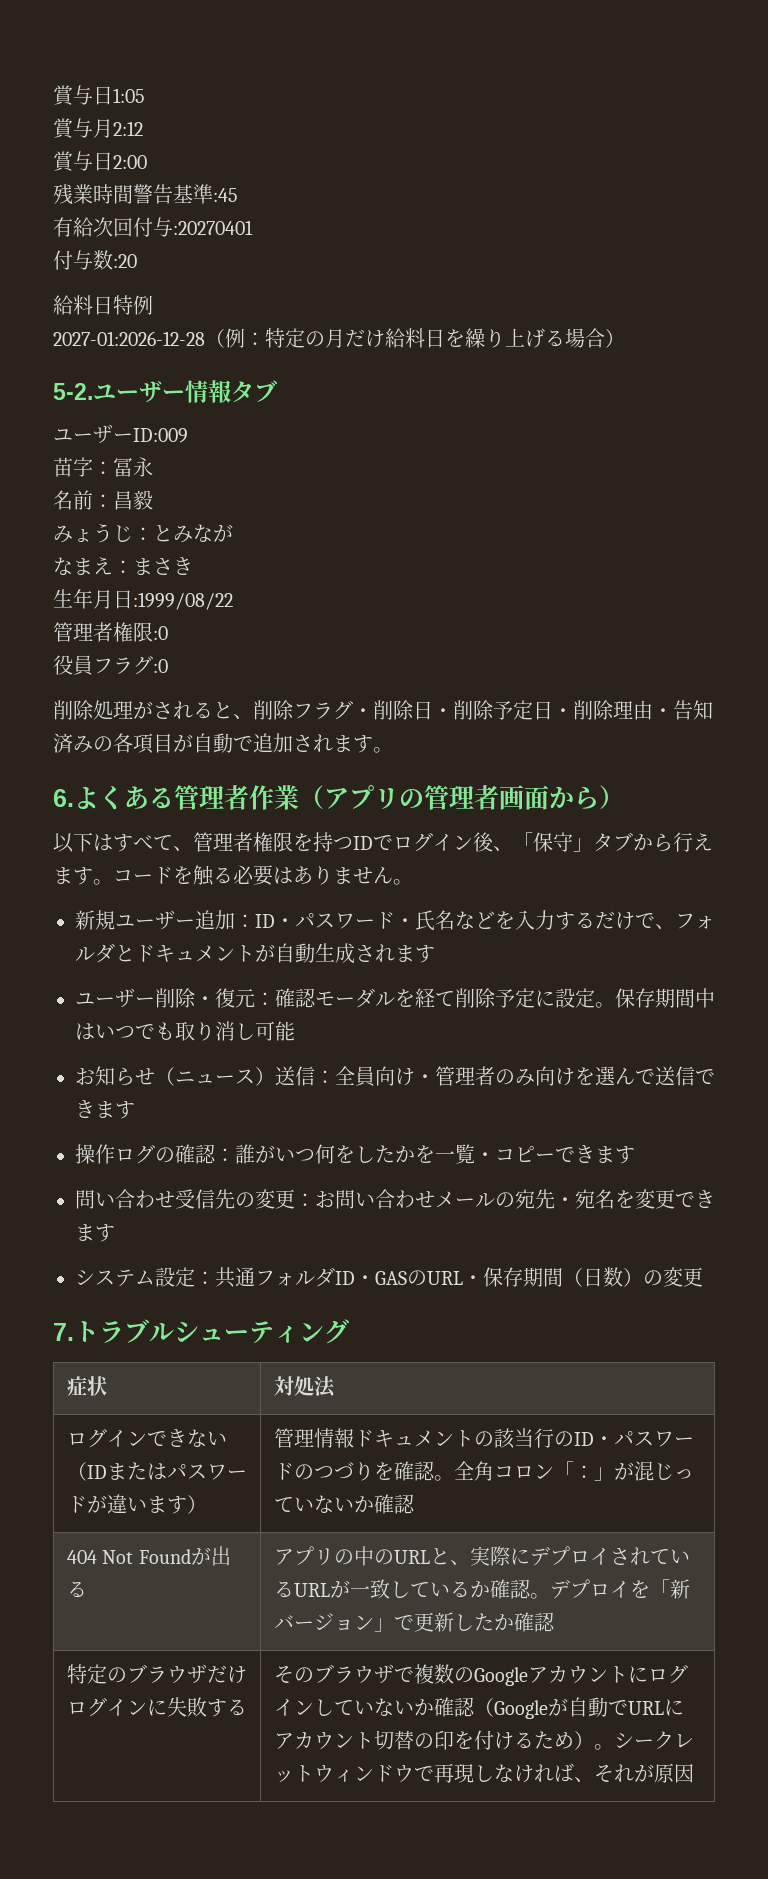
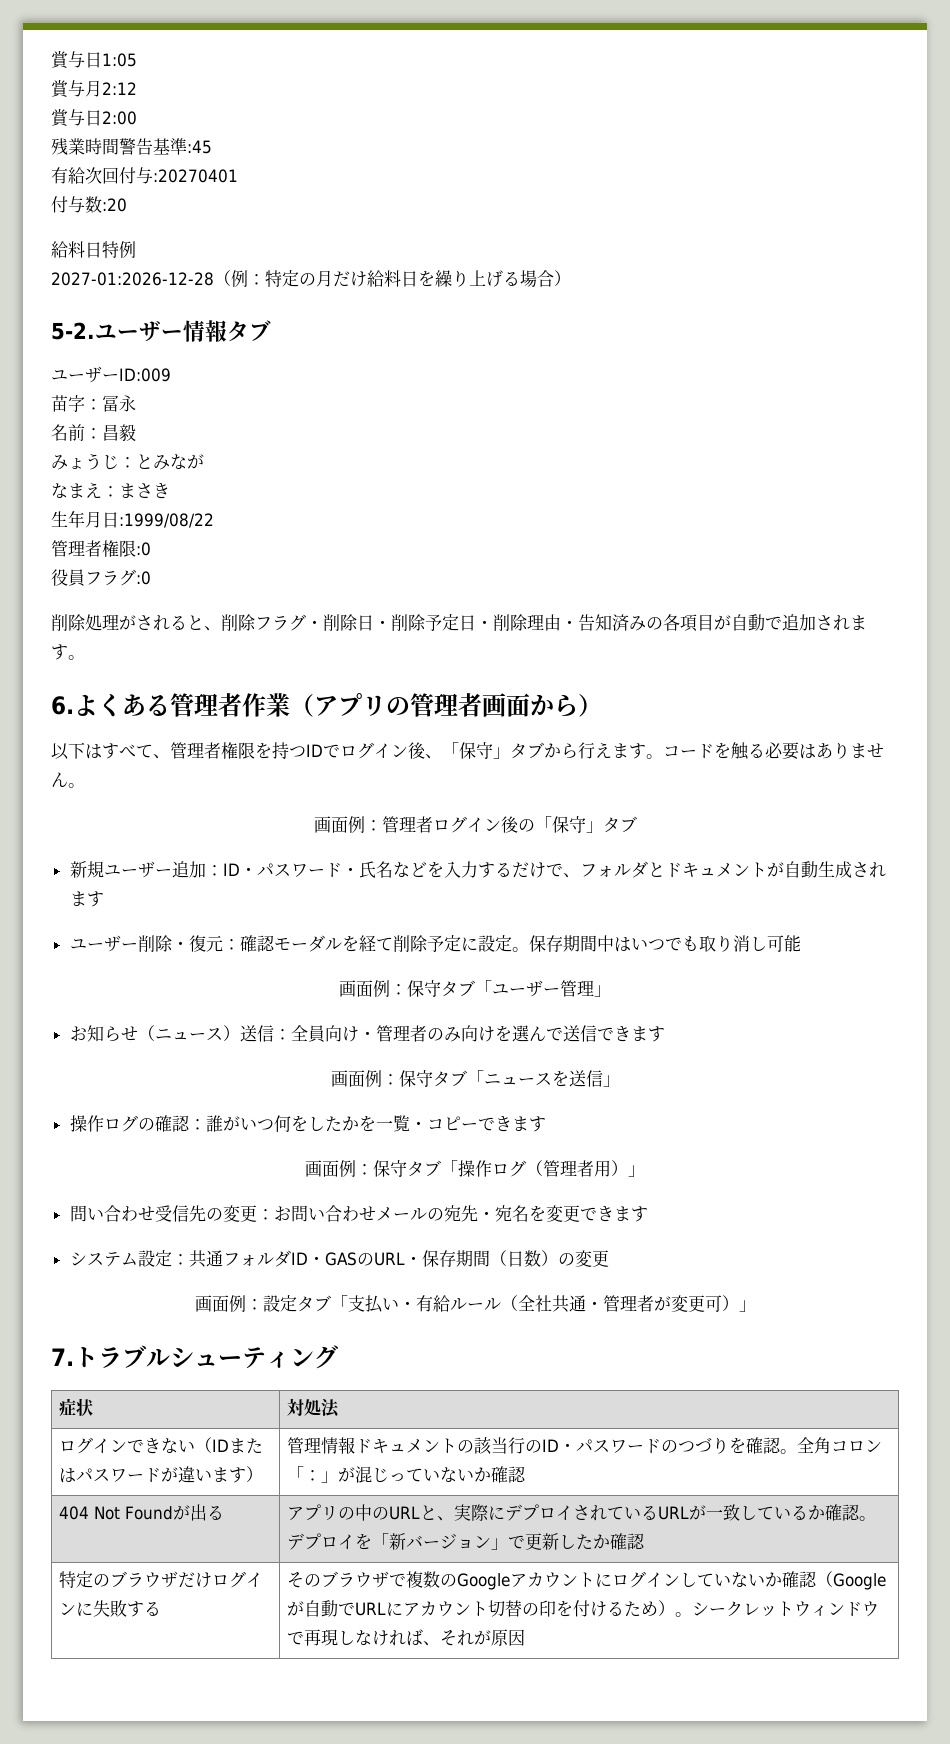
+ 画面例：管理者ログイン後の「保守」タブ
+ 画面例：保守タブ「ユーザー管理」
+ 画面例：保守タブ「ニュースを送信」
+ 画面例：保守タブ「操作ログ（管理者用）」
+ 画面例：設定タブ「支払い・有給ルール（全社共通・管理者が変更可）」

